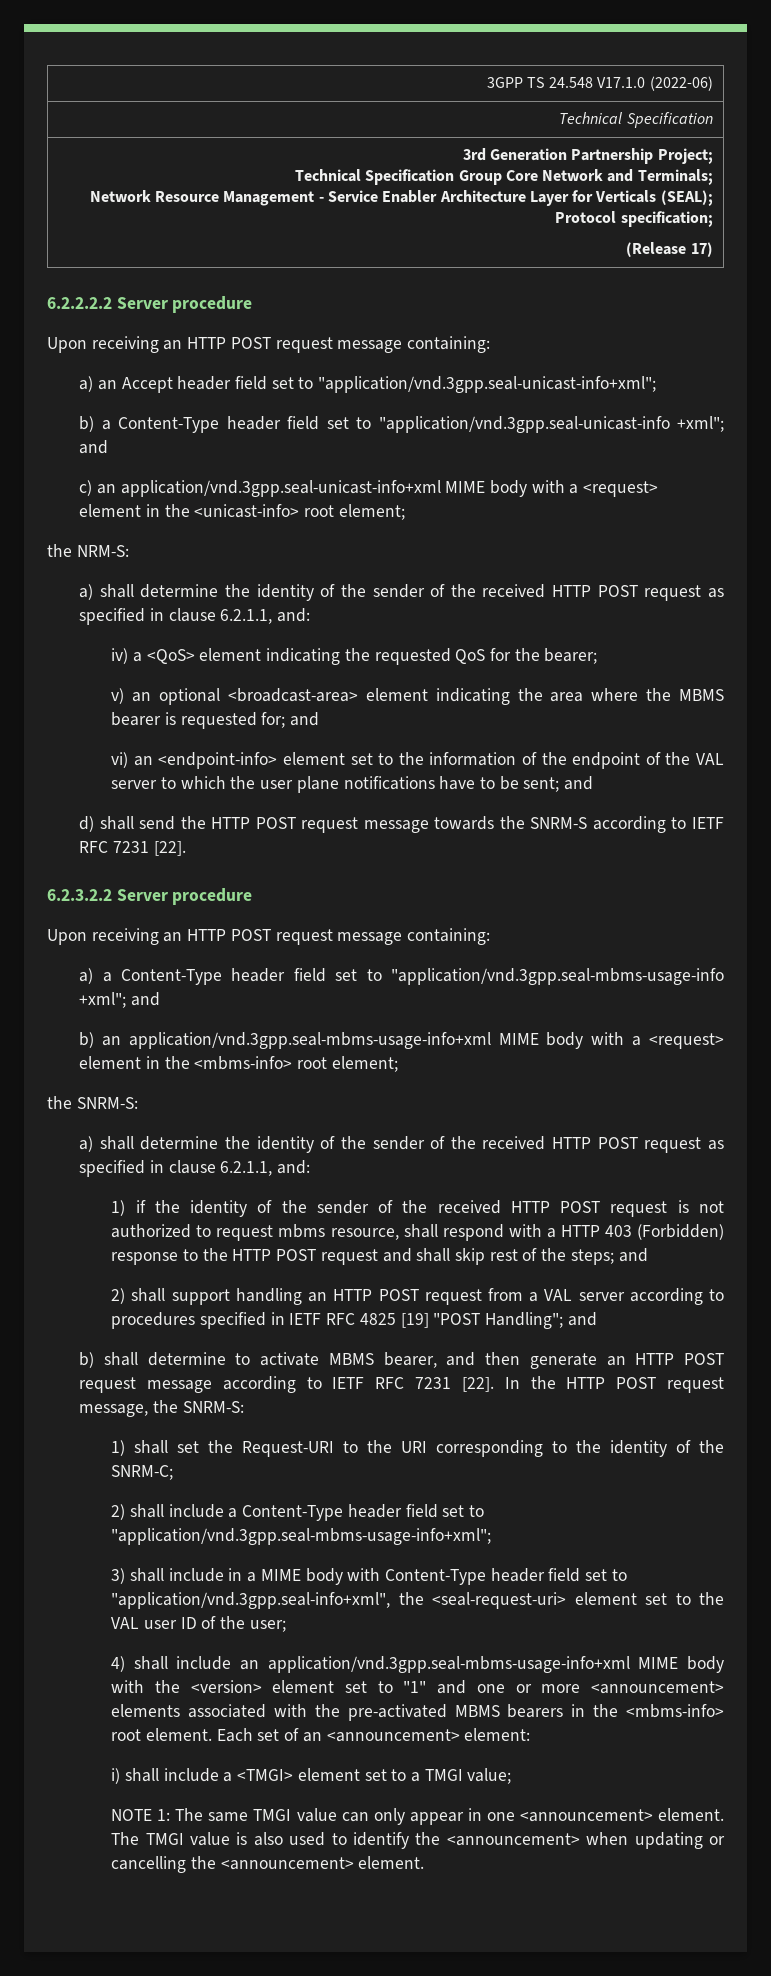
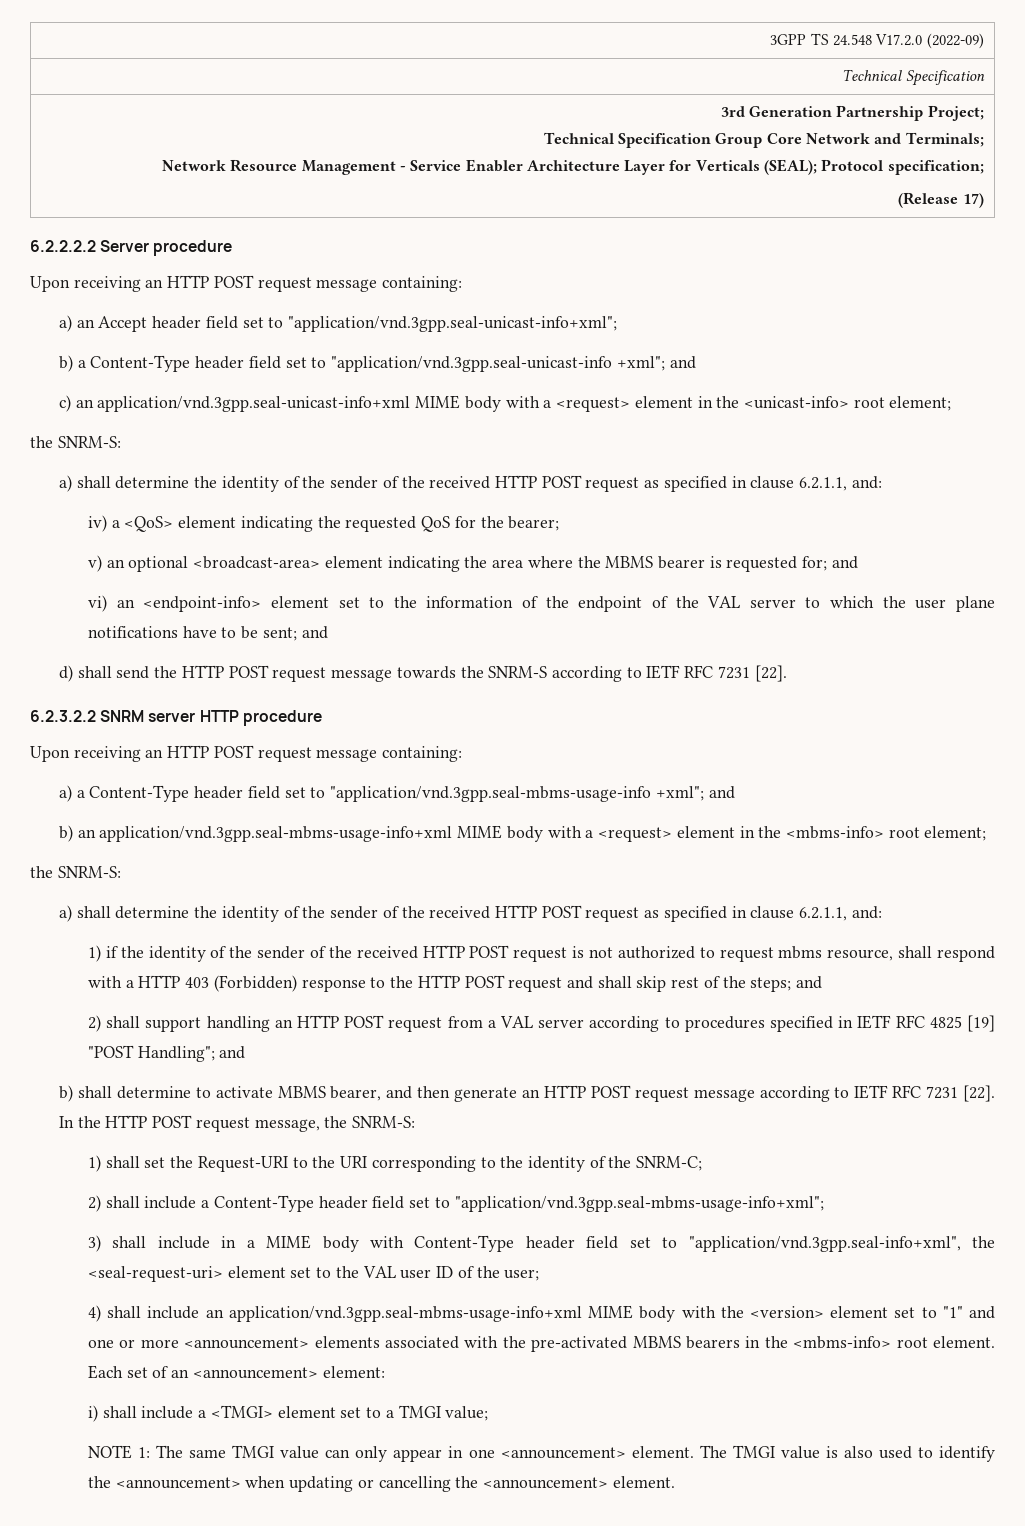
- 3GPP TS 24.548 V17.1.0 (2022-06)
+ 3GPP TS 24.548 V17.2.0 (2022-09)
  c) an application/vnd.3gpp.seal-unicast-info+xml MIME body with a <request> element in the <unicast-info> root element;
- the NRM-S:
+ the SNRM-S:
- 6.2.3.2.2 Server procedure
+ 6.2.3.2.2 SNRM server HTTP procedure

